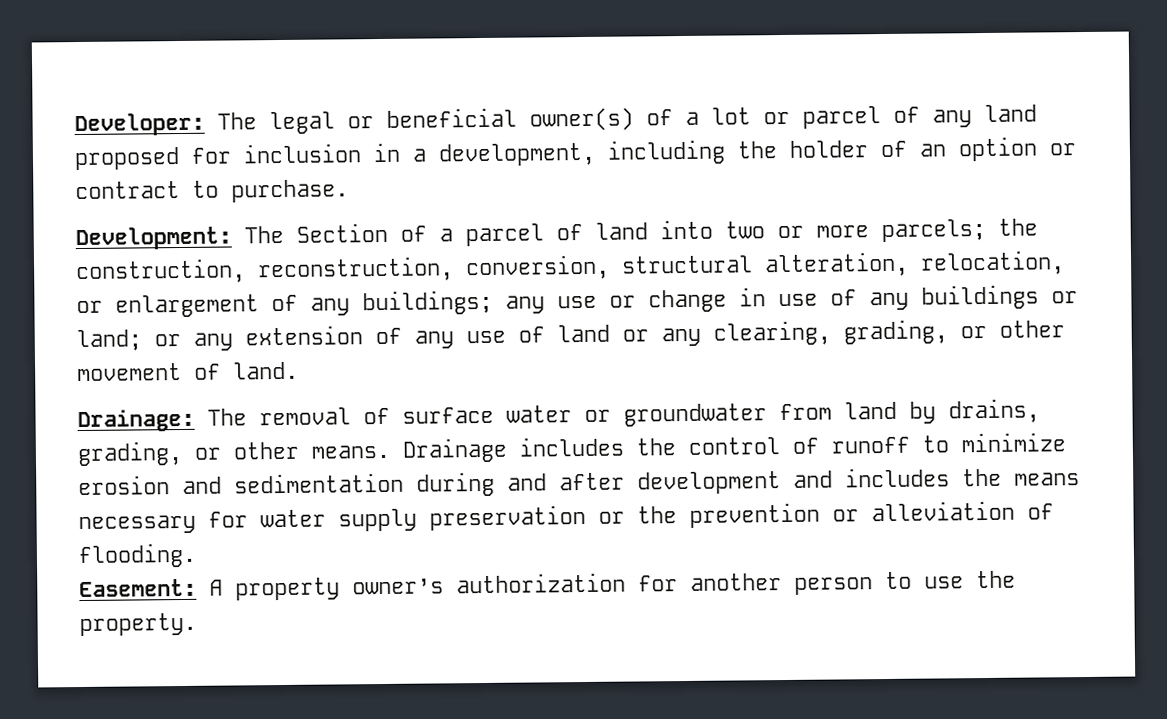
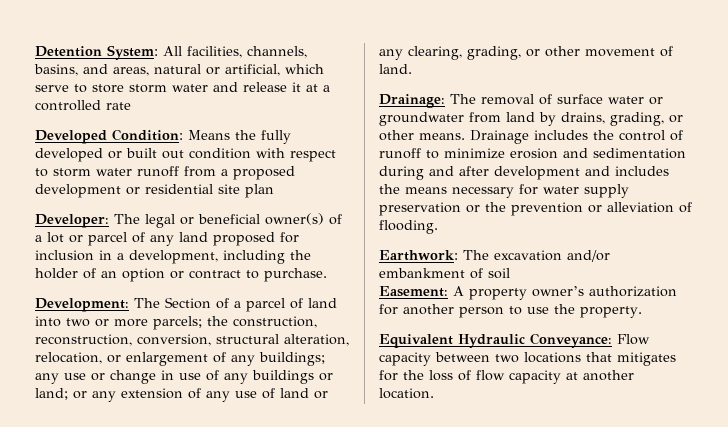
+ Detention System: All facilities, channels, basins, and areas, natural or artificial, which serve to store storm water and release it at a controlled rate
+ Developed Condition: Means the fully developed or built out condition with respect to storm water runoff from a proposed development or residential site plan
+ Earthwork: The excavation and/or embankment of soil
+ Equivalent Hydraulic Conveyance: Flow capacity between two locations that mitigates for the loss of flow capacity at another location.

